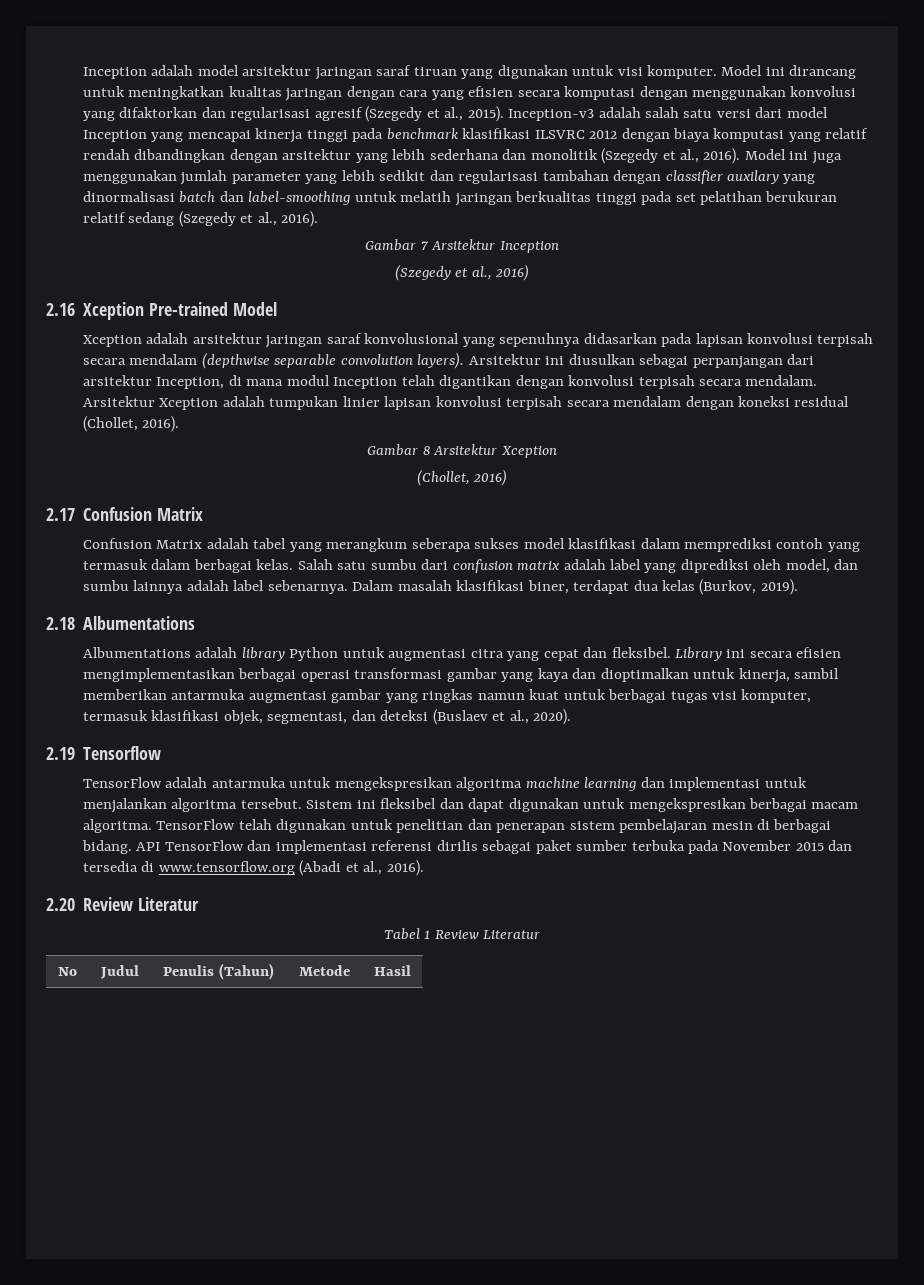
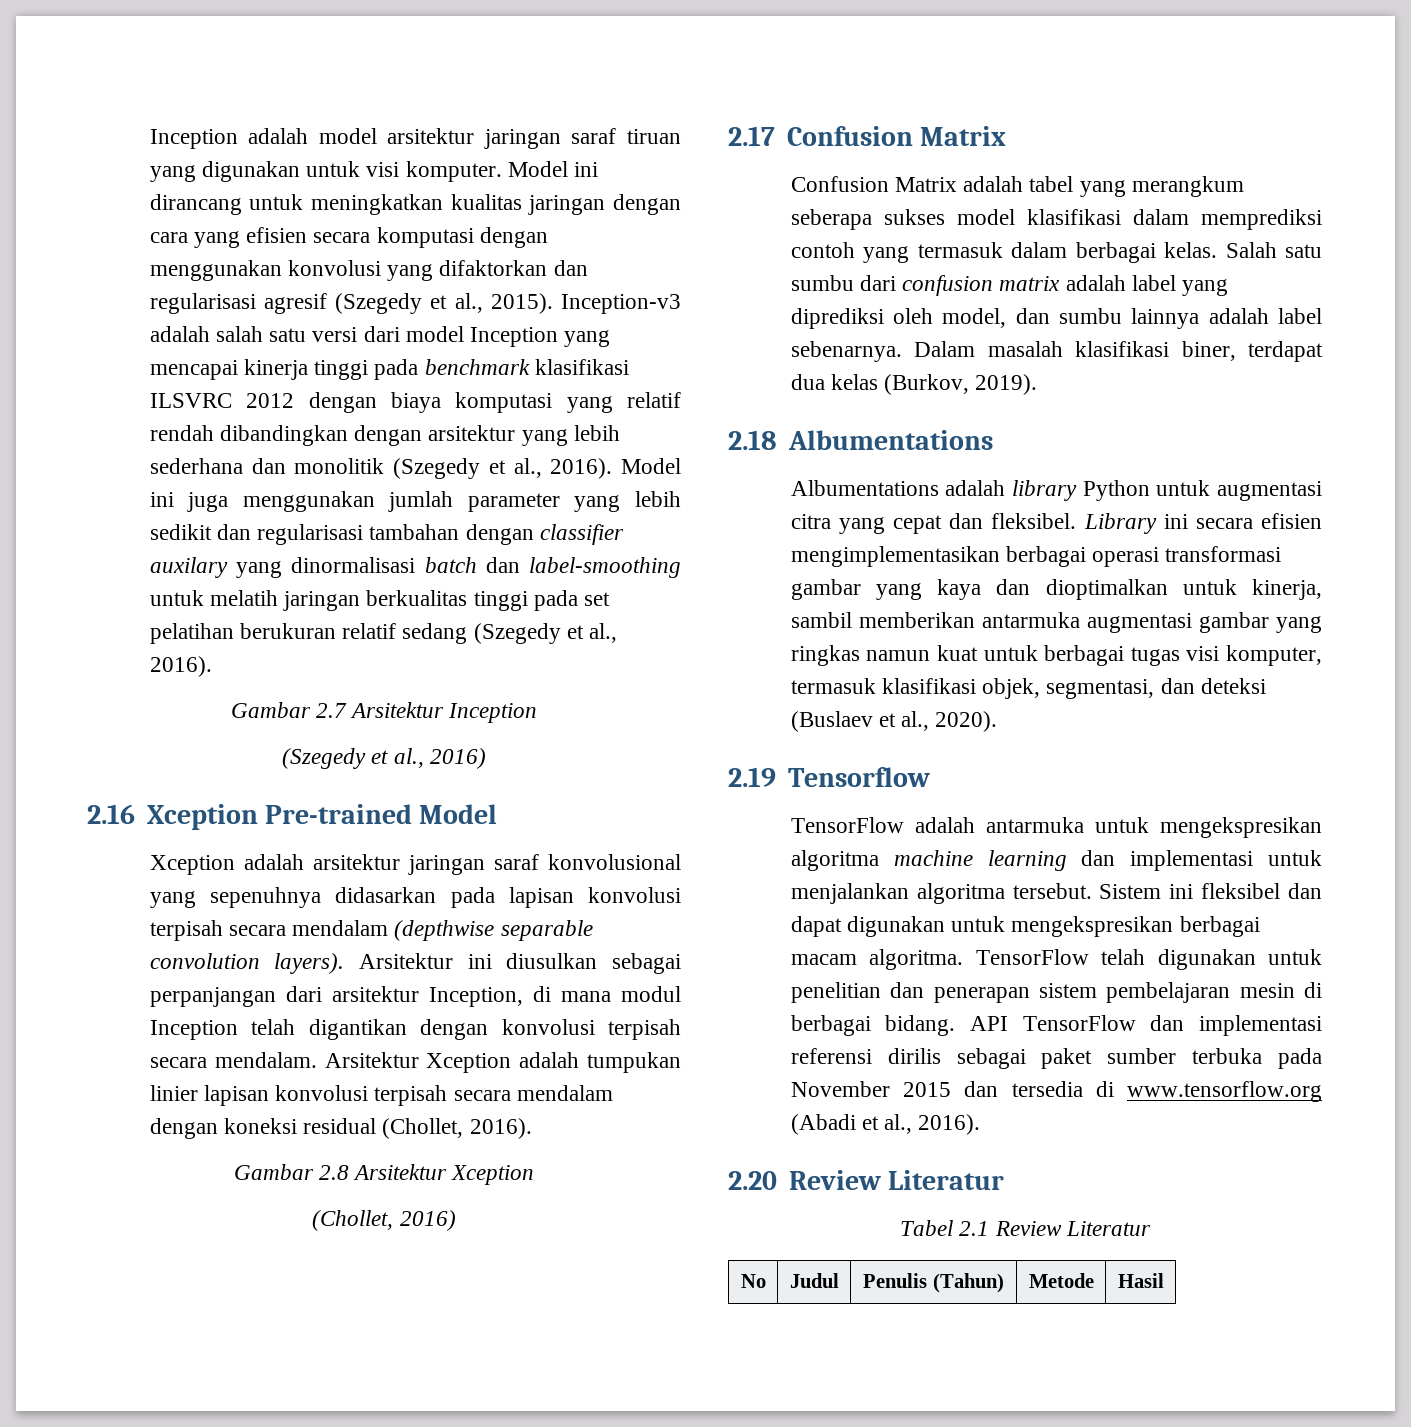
- Gambar 7 Arsitektur Inception
+ Gambar 2.7 Arsitektur Inception
- Gambar 8 Arsitektur Xception
+ Gambar 2.8 Arsitektur Xception
- Tabel 1 Review Literatur
+ Tabel 2.1 Review Literatur

